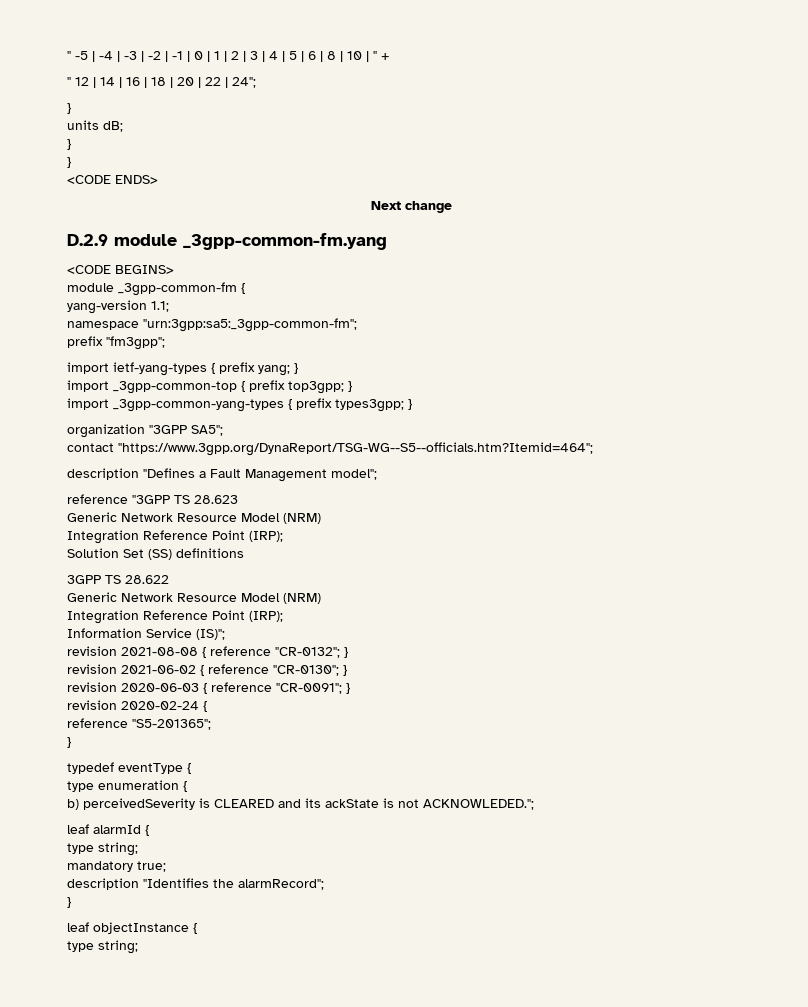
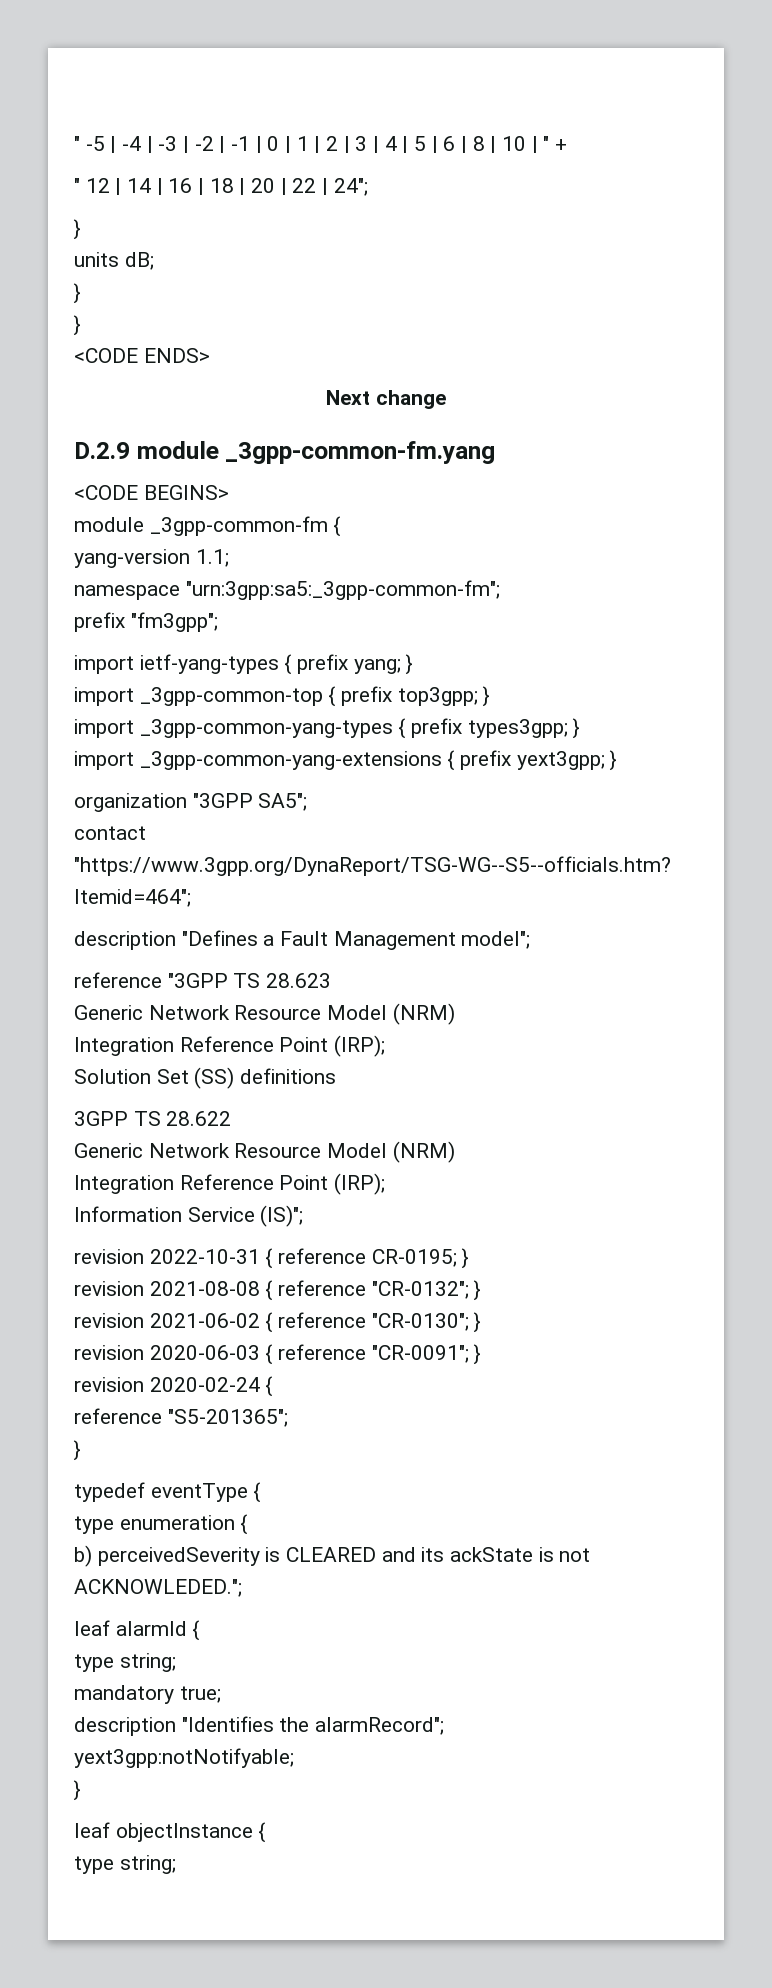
+ import _3gpp-common-yang-extensions { prefix yext3gpp; }
+ revision 2022-10-31 { reference CR-0195; }
+ yext3gpp:notNotifyable;

